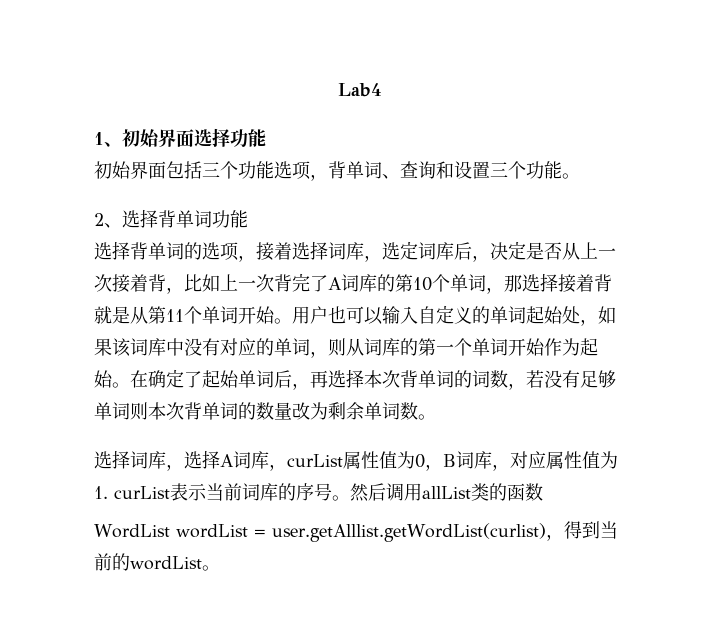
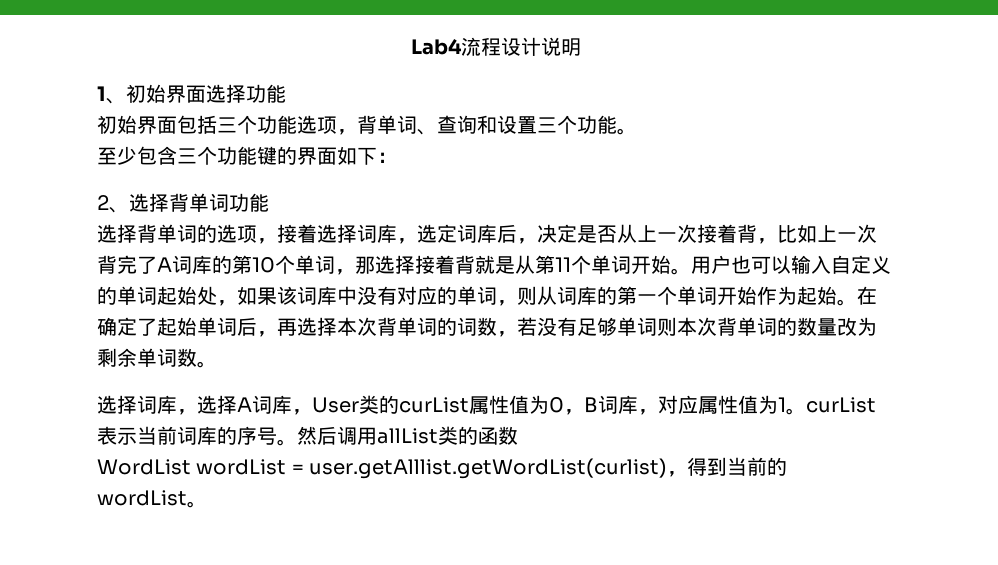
- Lab4
+ Lab4流程设计说明
+ 至少包含三个功能键的界面如下：
- 选择词库，选择A词库，curList属性值为0，B词库，对应属性值为1. curList表示当前词库的序号。
+ 选择词库，选择A词库，User类的curList属性值为0，B词库，对应属性值为1。curList表示当前词库的序号。

